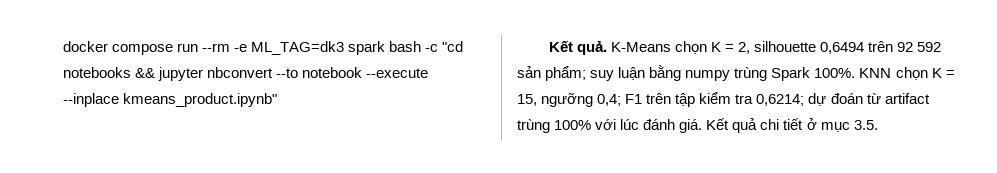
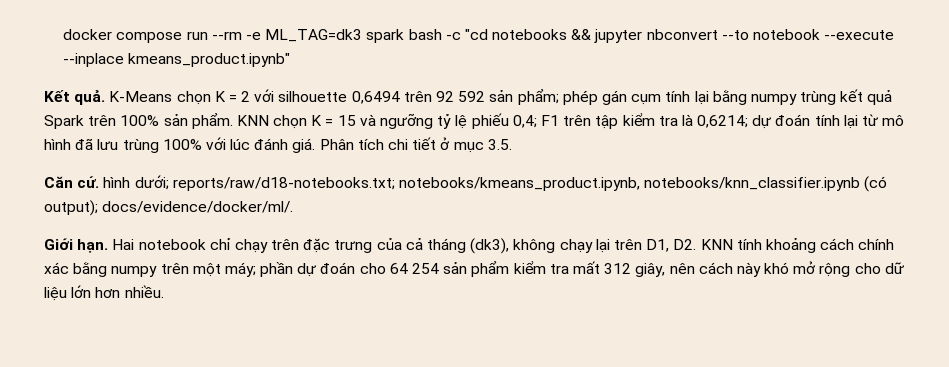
- K-Means chọn K = 2, silhouette 0,6494 trên 92 592 sản phẩm; suy luận bằng numpy trùng Spark 100%. KNN chọn K = 15, ngưỡng 0,4; F1 trên tập kiểm tra 0,6214; dự đoán từ artifact trùng 100% với lúc đánh giá.
+ K-Means chọn K = 2 với silhouette 0,6494 trên 92 592 sản phẩm; phép gán cụm tính lại bằng numpy trùng kết quả Spark trên 100% sản phẩm. KNN chọn K = 15 và ngưỡng tỷ lệ phiếu 0,4; F1 trên tập kiểm tra là 0,6214; dự đoán tính lại từ mô hình đã lưu trùng 100% với lúc đánh giá.
- Kết quả chi tiết ở mục 3.5.
+ Phân tích chi tiết ở mục 3.5.
+ Căn cứ. hình dưới; reports/raw/d18-notebooks.txt; notebooks/kmeans_product.ipynb, notebooks/knn_classifier.ipynb (có output); docs/evidence/docker/ml/.
+ Giới hạn. Hai notebook chỉ chạy trên đặc trưng của cả tháng (dk3), không chạy lại trên D1, D2. KNN tính khoảng cách chính xác bằng numpy trên một máy; phần dự đoán cho 64 254 sản phẩm kiểm tra mất 312 giây, nên cách này khó mở rộng cho dữ liệu lớn hơn nhiều.

